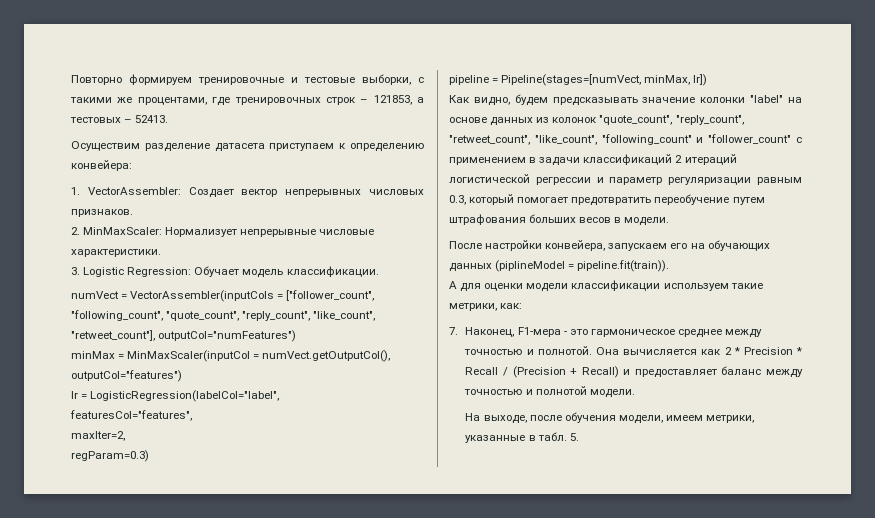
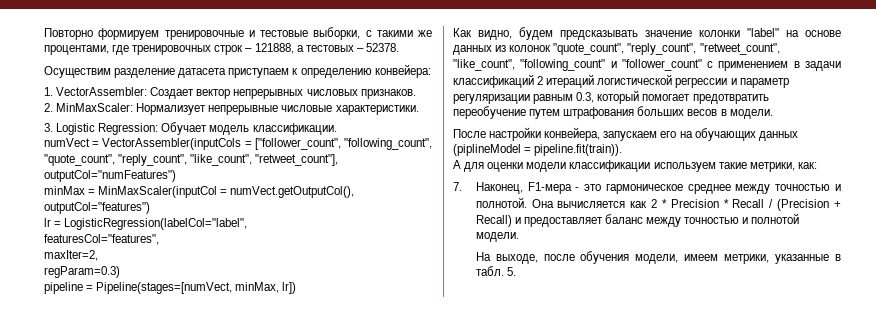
- Повторно формируем тренировочные и тестовые выборки, с такими же процентами, где тренировочных строк – 121853, а тестовых – 52413.
+ Повторно формируем тренировочные и тестовые выборки, с такими же процентами, где тренировочных строк – 121888, а тестовых – 52378.

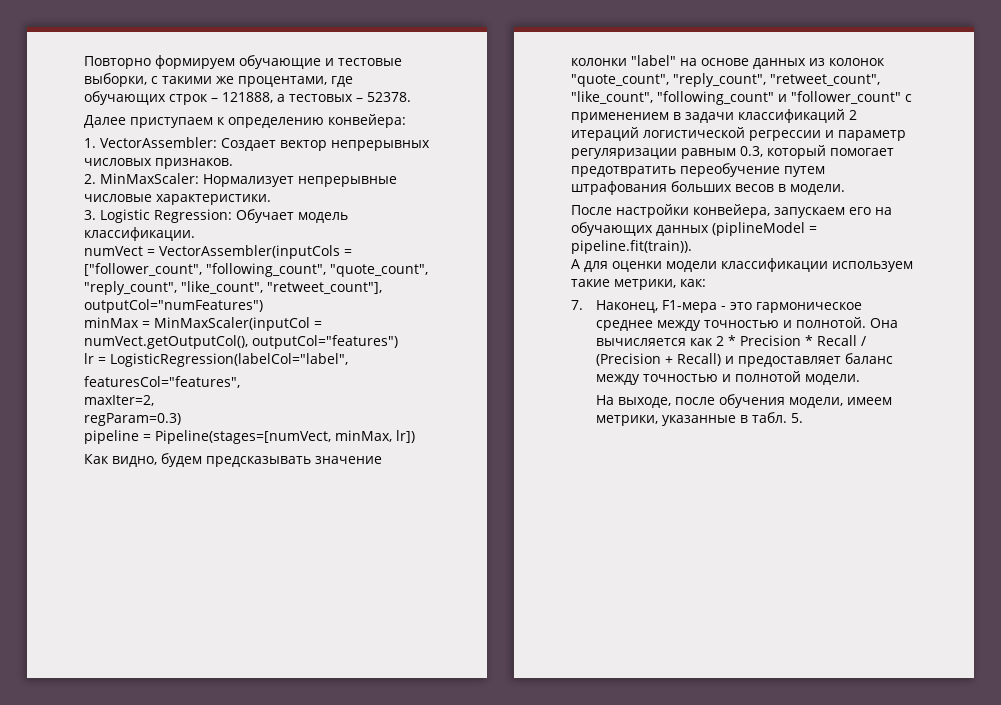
- Повторно формируем тренировочные и тестовые выборки, с такими же процентами, где тренировочных строк – 121888, а тестовых – 52378.
+ Повторно формируем обучающие и тестовые выборки, с такими же процентами, где обучающих строк – 121888, а тестовых – 52378.
- Осуществим разделение датасета приступаем к определению конвейера:
+ Далее приступаем к определению конвейера:

